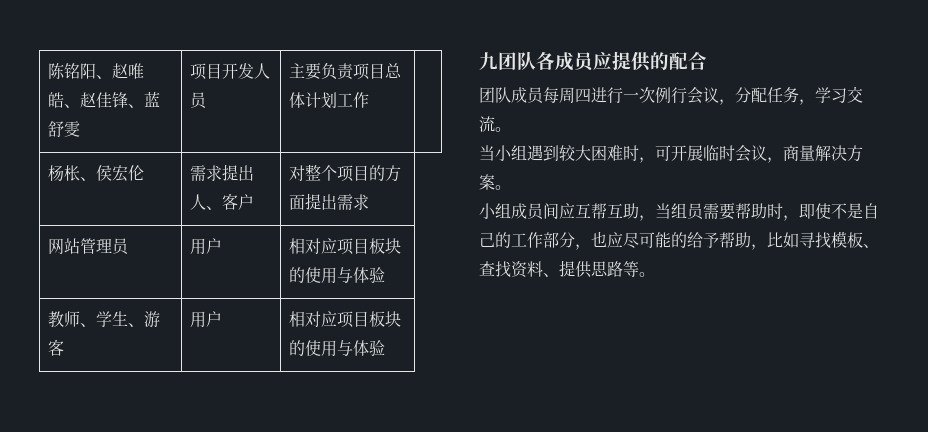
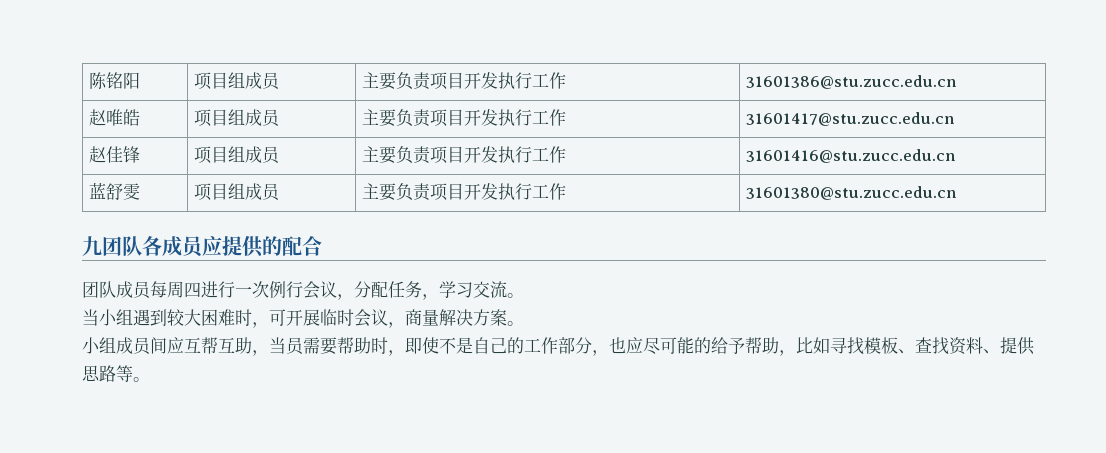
- 陈铭阳、赵唯皓、赵佳锋、蓝舒雯 | 项目开发人员 | 主要负责项目总体计划工作 |
- 杨枨、侯宏伦 | 需求提出人、客户 | 对整个项目的方面提出需求
- 网站管理员 | 用户 | 相对应项目板块的使用与体验
- 教师、学生、游客 | 用户 | 相对应项目板块的使用与体验
+ 陈铭阳 | 项目组成员 | 主要负责项目开发执行工作 | 31601386@stu.zucc.edu.cn
+ 赵唯皓 | 项目组成员 | 主要负责项目开发执行工作 | 31601417@stu.zucc.edu.cn
+ 赵佳锋 | 项目组成员 | 主要负责项目开发执行工作 | 31601416@stu.zucc.edu.cn
+ 蓝舒雯 | 项目组成员 | 主要负责项目开发执行工作 | 31601380@stu.zucc.edu.cn
- 小组成员间应互帮互助，当组员需要帮助时，即使不是自己的工作部分，也应尽可能的给予帮助，比如寻找模板、查找资料、提供思路等。
+ 小组成员间应互帮互助，当员需要帮助时，即使不是自己的工作部分，也应尽可能的给予帮助，比如寻找模板、查找资料、提供思路等。

